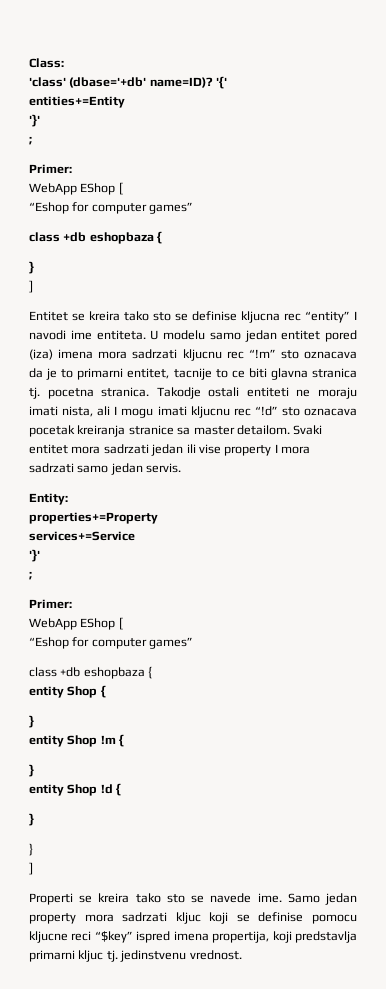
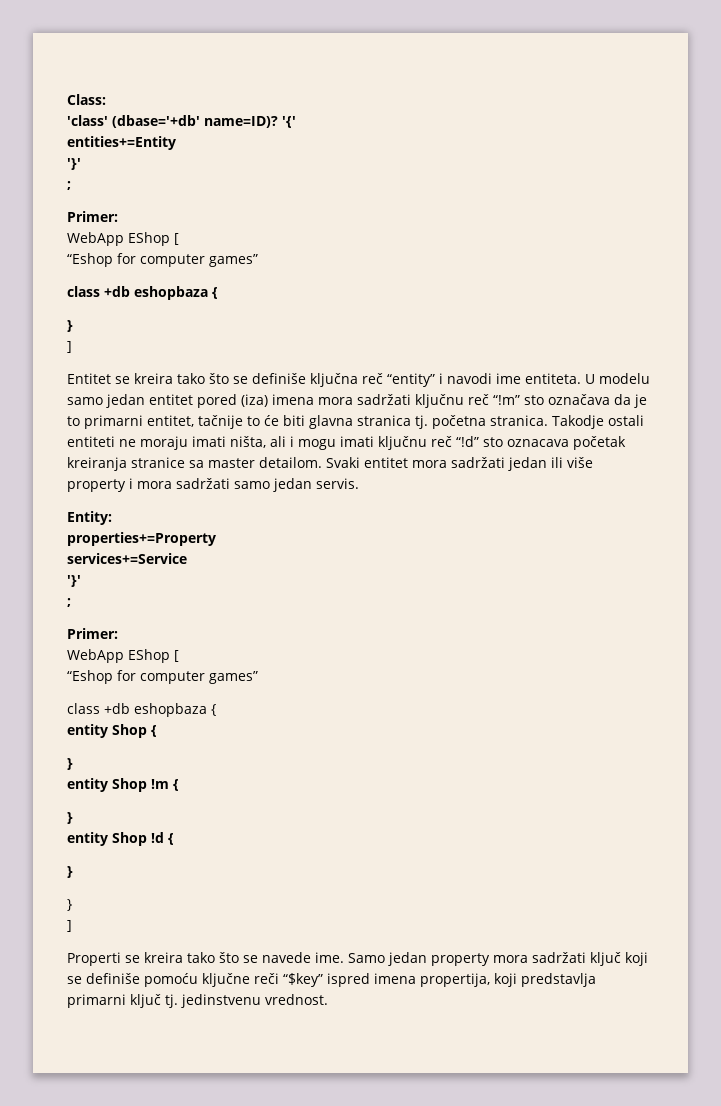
- Entitet se kreira tako sto se definise kljucna rec “entity” I navodi ime entiteta.
+ Entitet se kreira tako što se definiše ključna reč “entity” i navodi ime entiteta.
- U modelu samo jedan entitet pored (iza) imena mora sadrzati kljucnu rec “!m” sto oznacava da je to primarni entitet, tacnije to ce biti glavna stranica tj. pocetna stranica.
+ U modelu samo jedan entitet pored (iza) imena mora sadržati ključnu reč “!m” sto označava da je to primarni entitet, tačnije to će biti glavna stranica tj. početna stranica.
- Takodje ostali entiteti ne moraju imati nista, ali I mogu imati kljucnu rec “!d” sto oznacava pocetak kreiranja stranice sa master detailom.
+ Takodje ostali entiteti ne moraju imati ništa, ali i mogu imati ključnu reč “!d” sto oznacava početak kreiranja stranice sa master detailom.
- Svaki entitet mora sadrzati jedan ili vise property I mora sadrzati samo jedan servis.
+ Svaki entitet mora sadržati jedan ili više property i mora sadržati samo jedan servis.
- Properti se kreira tako sto se navede ime.
+ Properti se kreira tako što se navede ime.
- Samo jedan property mora sadrzati kljuc koji se definise pomocu kljucne reci “$key” ispred imena propertija, koji predstavlja primarni kljuc tj. jedinstvenu vrednost.
+ Samo jedan property mora sadržati ključ koji se definiše pomoću ključne reči “$key” ispred imena propertija, koji predstavlja primarni ključ tj. jedinstvenu vrednost.

